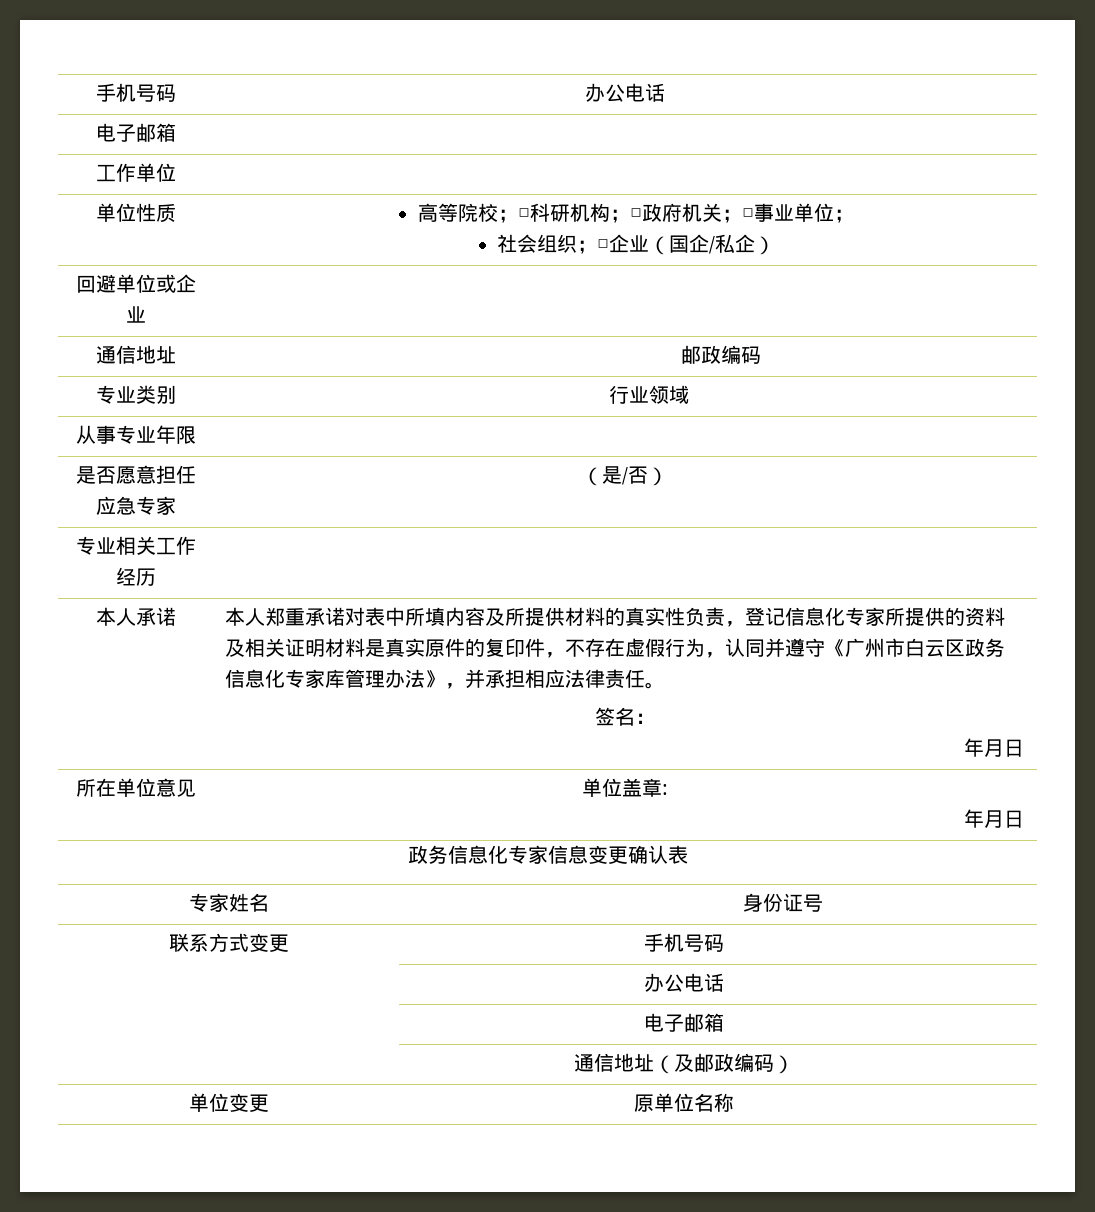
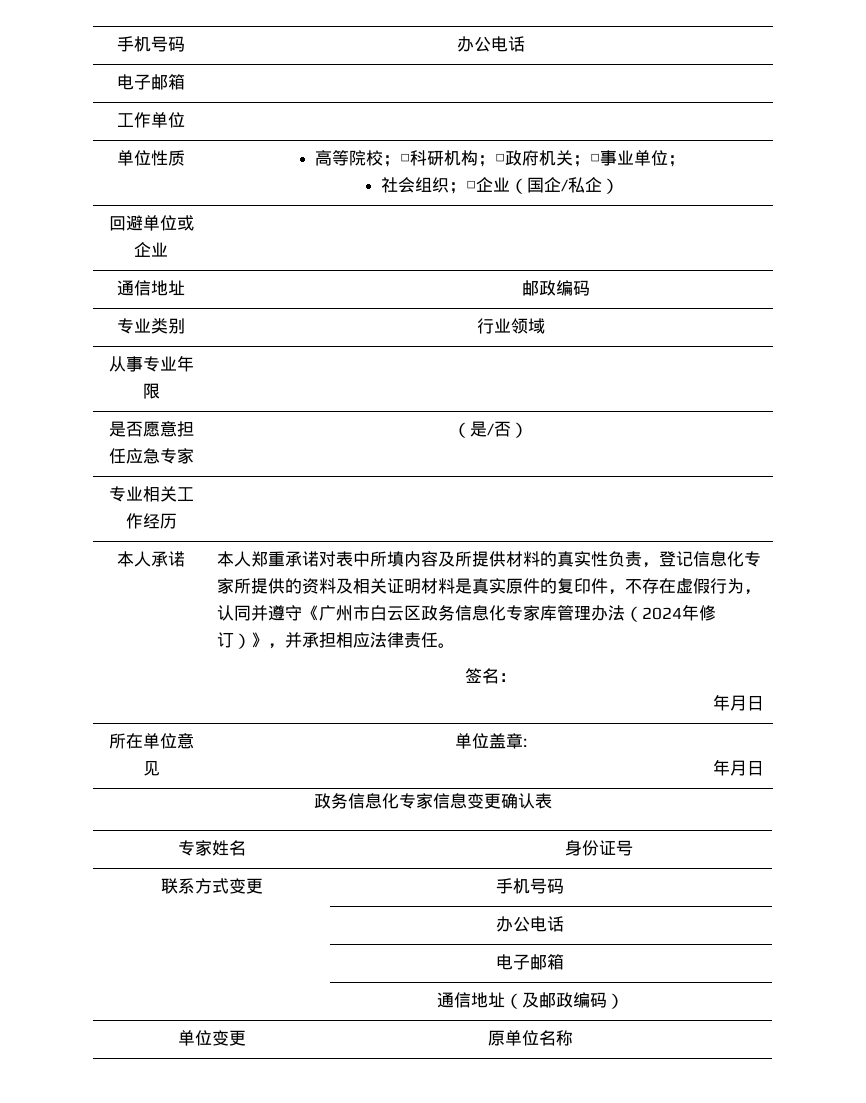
- 本人郑重承诺对表中所填内容及所提供材料的真实性负责，登记信息化专家所提供的资料及相关证明材料是真实原件的复印件，不存在虚假行为，认同并遵守《广州市白云区政务信息化专家库管理办法》，并承担相应法律责任。
+ 本人郑重承诺对表中所填内容及所提供材料的真实性负责，登记信息化专家所提供的资料及相关证明材料是真实原件的复印件，不存在虚假行为，认同并遵守《广州市白云区政务信息化专家库管理办法（2024年修订）》，并承担相应法律责任。

